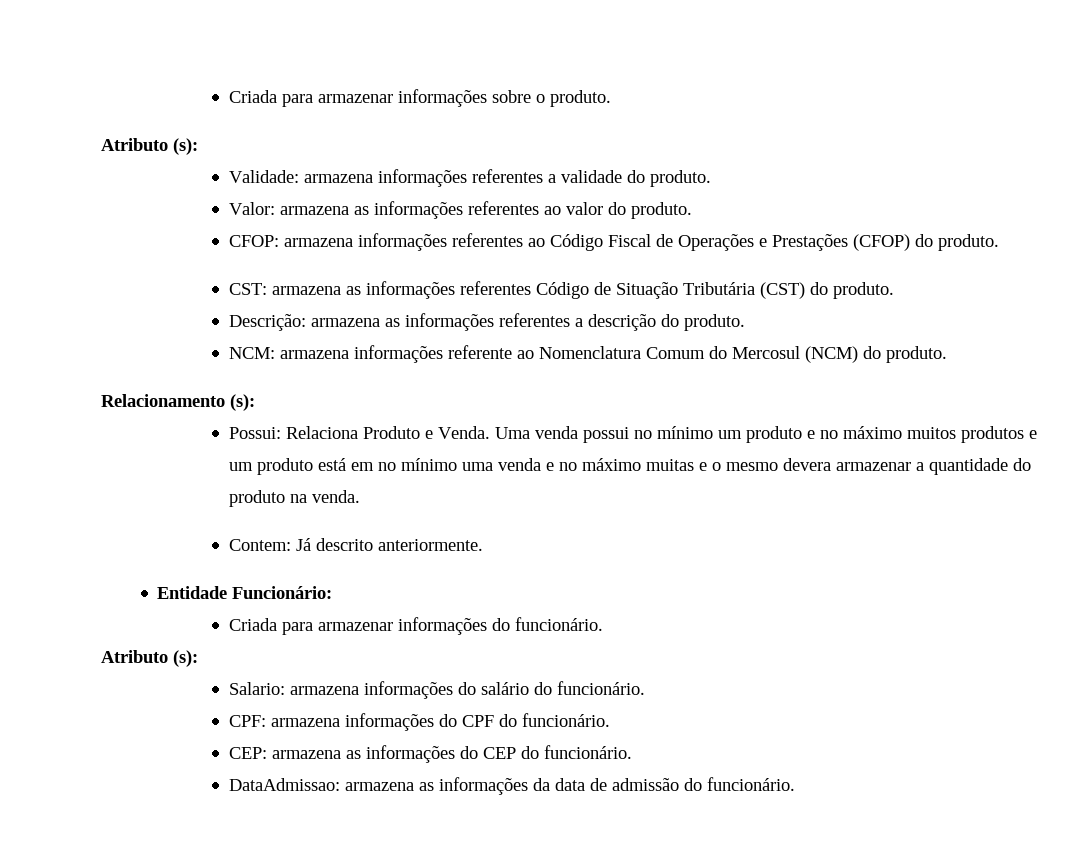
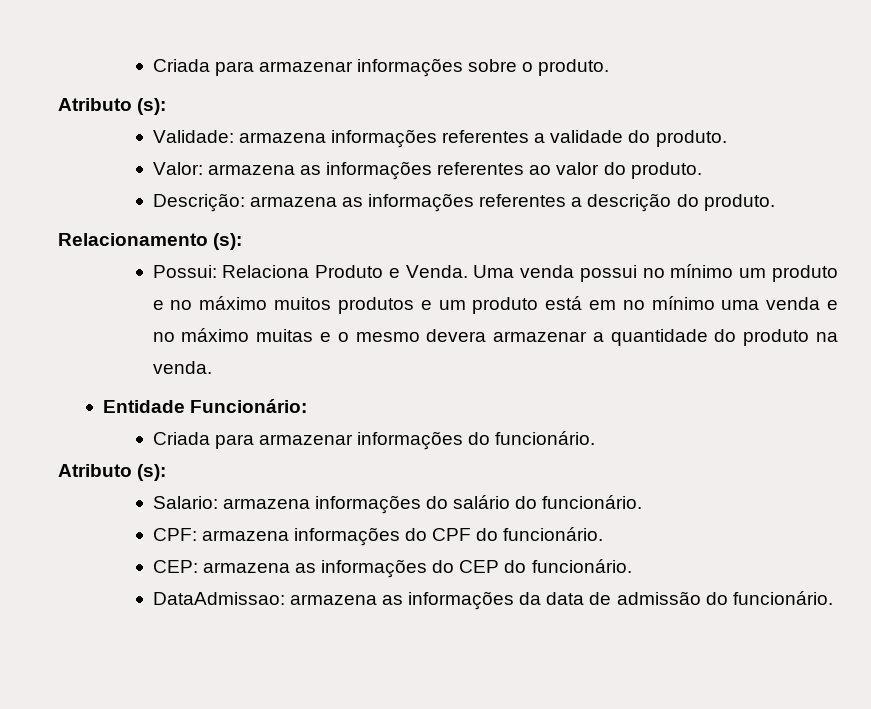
- CFOP: armazena informações referentes ao Código Fiscal de Operações e Prestações (CFOP) do produto.
- CST: armazena as informações referentes Código de Situação Tributária (CST) do produto.
- NCM: armazena informações referente ao Nomenclatura Comum do Mercosul (NCM) do produto.
- Contem: Já descrito anteriormente.

